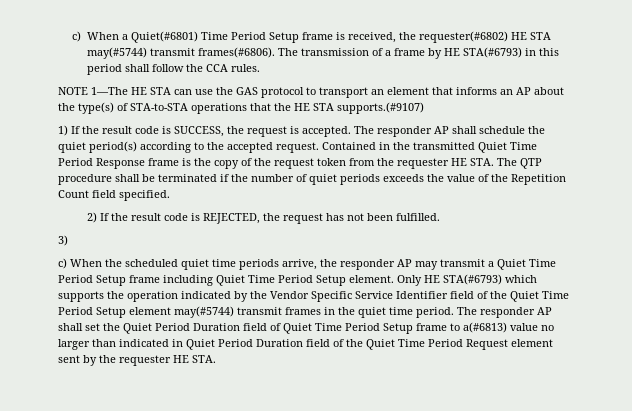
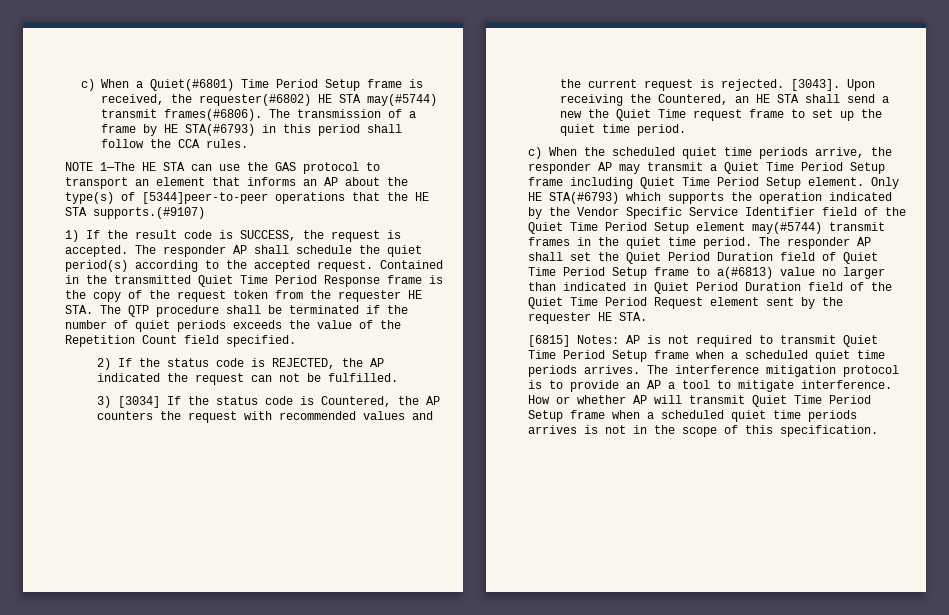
- NOTE 1—The HE STA can use the GAS protocol to transport an element that informs an AP about the type(s) of STA-to-STA operations that the HE STA supports.(#9107)
+ NOTE 1—The HE STA can use the GAS protocol to transport an element that informs an AP about the type(s) of [5344]peer-to-peer operations that the HE STA supports.(#9107)
- 2) If the result code is REJECTED, the request has not been fulfilled.
- 3)
+ 2) If the status code is REJECTED, the AP indicated the request can not be fulfilled.
+ 3) [3034] If the status code is Countered, the AP counters the request with recommended values and the current request is rejected. [3043]. Upon receiving the Countered, an HE STA shall send a new the Quiet Time request frame to set up the quiet time period.
+ [6815] Notes: AP is not required to transmit Quiet Time Period Setup frame when a scheduled quiet time periods arrives. The interference mitigation protocol is to provide an AP a tool to mitigate interference. How or whether AP will transmit Quiet Time Period Setup frame when a scheduled quiet time periods arrives is not in the scope of this specification.

